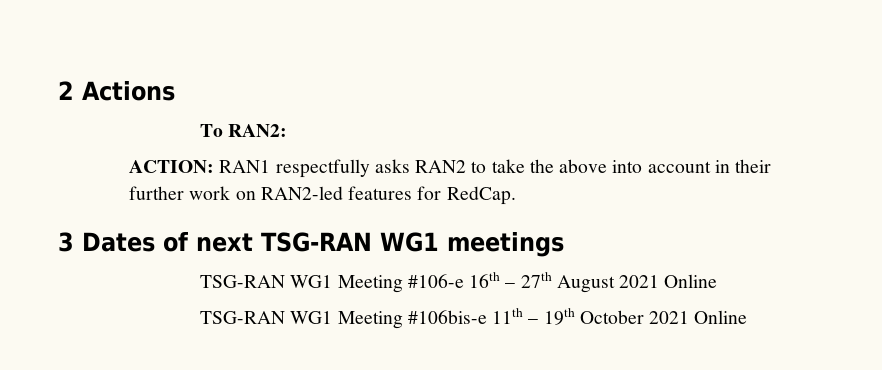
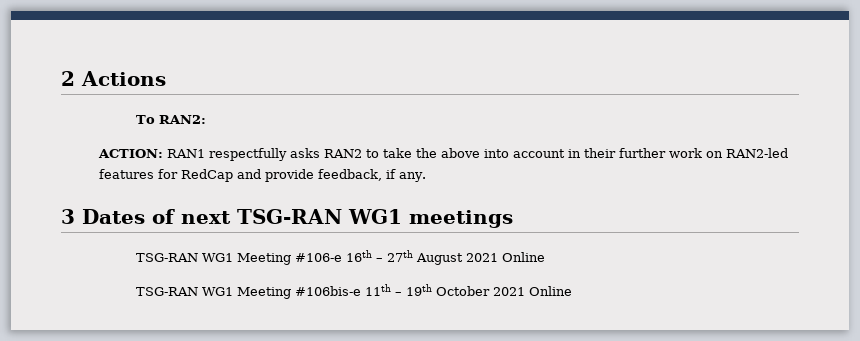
- ACTION: RAN1 respectfully asks RAN2 to take the above into account in their further work on RAN2-led features for RedCap.
+ ACTION: RAN1 respectfully asks RAN2 to take the above into account in their further work on RAN2-led features for RedCap and provide feedback, if any.

